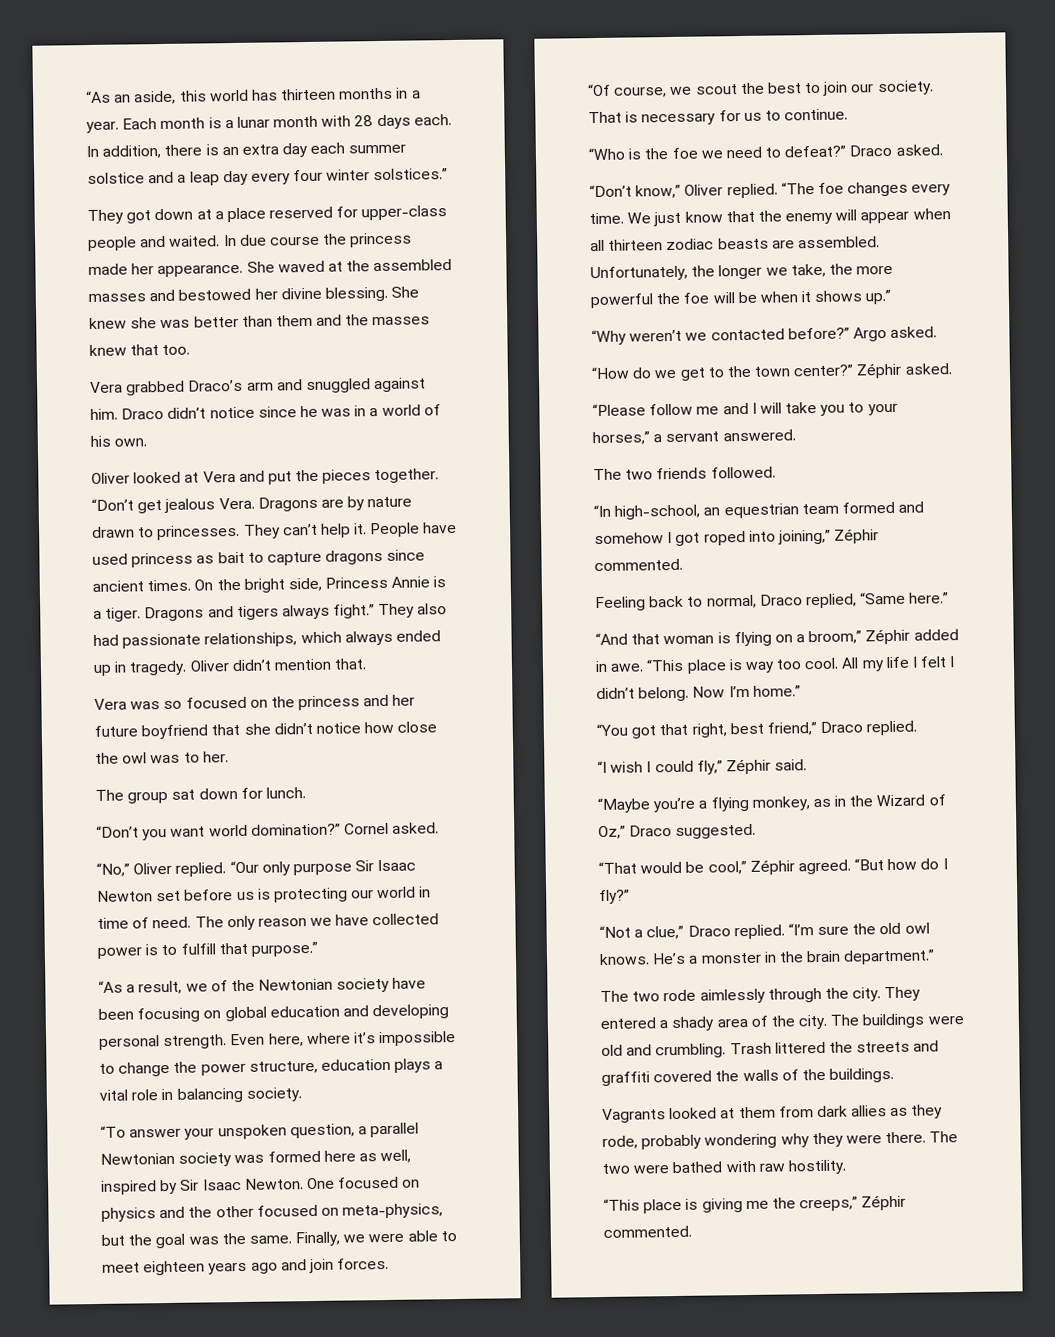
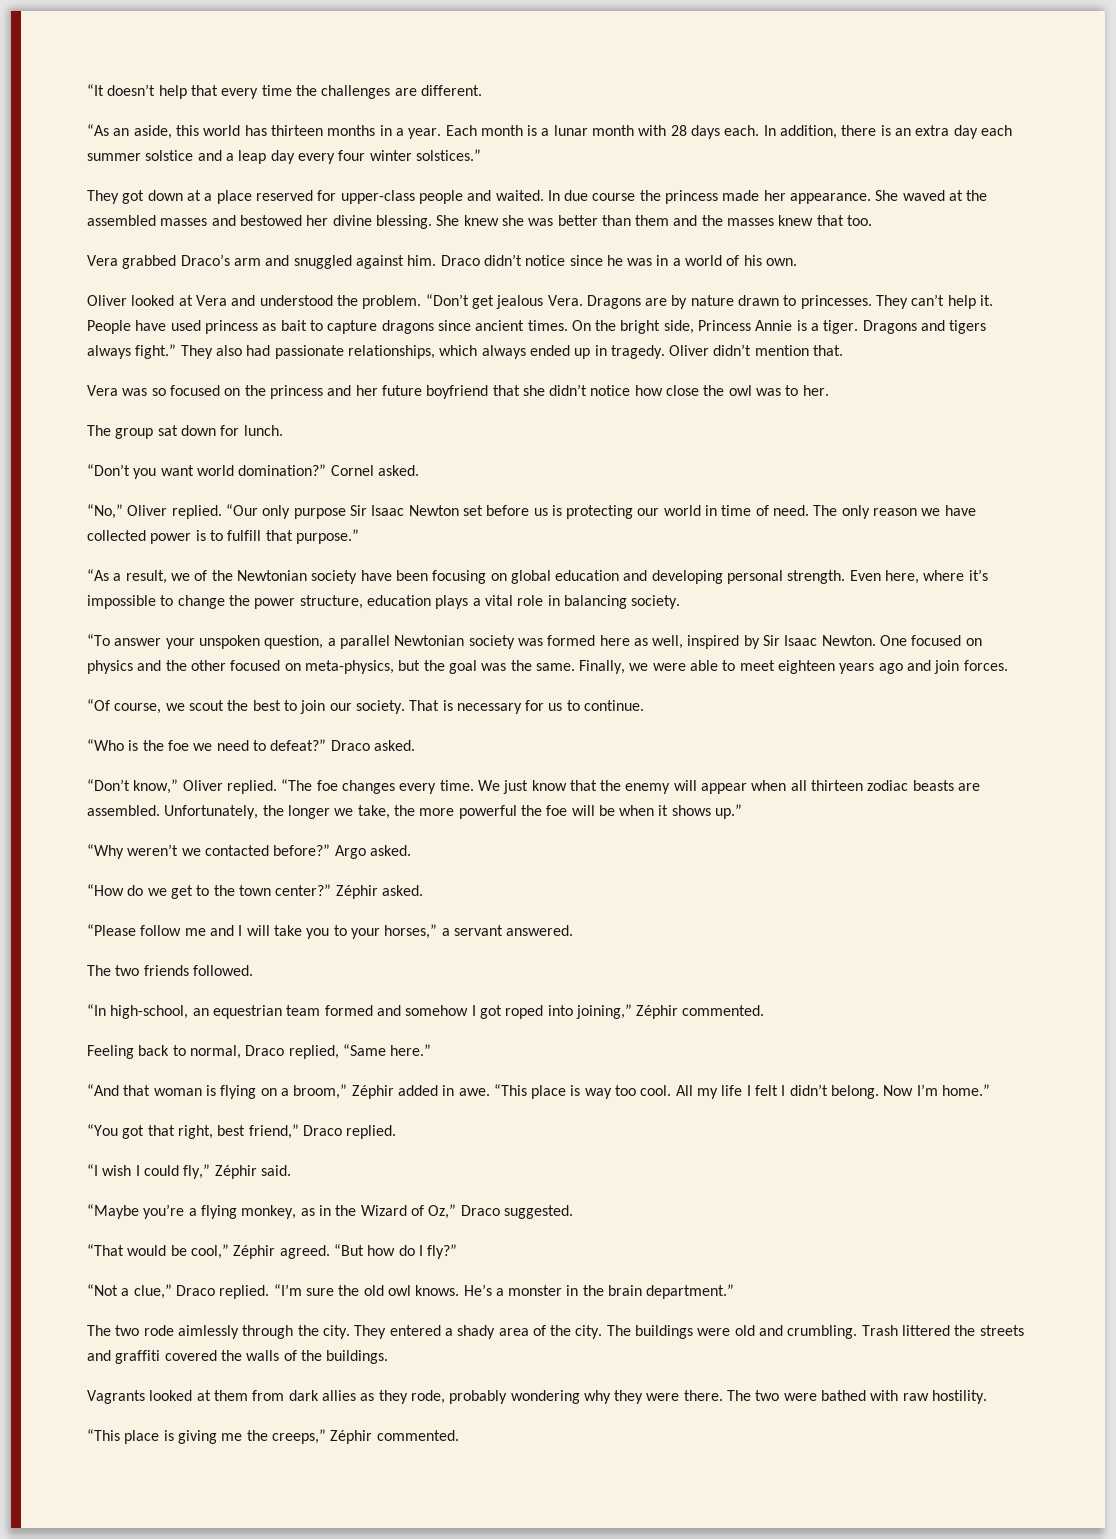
+ “It doesn’t help that every time the challenges are different.
- Oliver looked at Vera and put the pieces together.
+ Oliver looked at Vera and understood the problem.

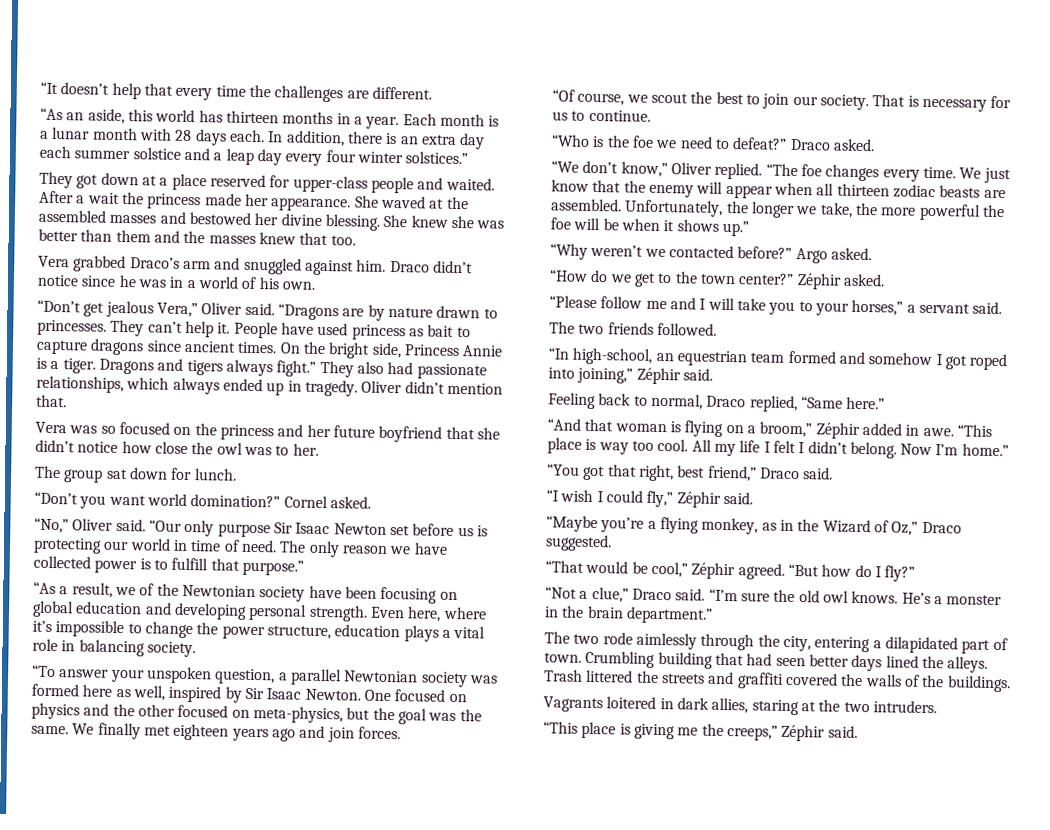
- In due course the princess made her appearance.
+ After a wait the princess made her appearance.
- Oliver looked at Vera and understood the problem. “Don’t get jealous Vera. Dragons are by nature drawn to princesses.
+ “Don’t get jealous Vera,” Oliver said. “Dragons are by nature drawn to princesses.
- “No,” Oliver replied.
+ “No,” Oliver said.
- Finally, we were able to meet eighteen years ago and join forces.
+ We finally met eighteen years ago and join forces.
- “Don’t know,” Oliver replied.
+ “We don’t know,” Oliver replied.
- “Please follow me and I will take you to your horses,” a servant answered.
+ “Please follow me and I will take you to your horses,” a servant said.
- “In high-school, an equestrian team formed and somehow I got roped into joining,” Zéphir commented.
+ “In high-school, an equestrian team formed and somehow I got roped into joining,” Zéphir said.
- “You got that right, best friend,” Draco replied.
+ “You got that right, best friend,” Draco said.
- “Not a clue,” Draco replied.
+ “Not a clue,” Draco said.
- The two rode aimlessly through the city. They entered a shady area of the city. The buildings were old and crumbling.
+ The two rode aimlessly through the city, entering a dilapidated part of town. Crumbling building that had seen better days lined the alleys.
- Vagrants looked at them from dark allies as they rode, probably wondering why they were there. The two were bathed with raw hostility.
+ Vagrants loitered in dark allies, staring at the two intruders.
- “This place is giving me the creeps,” Zéphir commented.
+ “This place is giving me the creeps,” Zéphir said.

